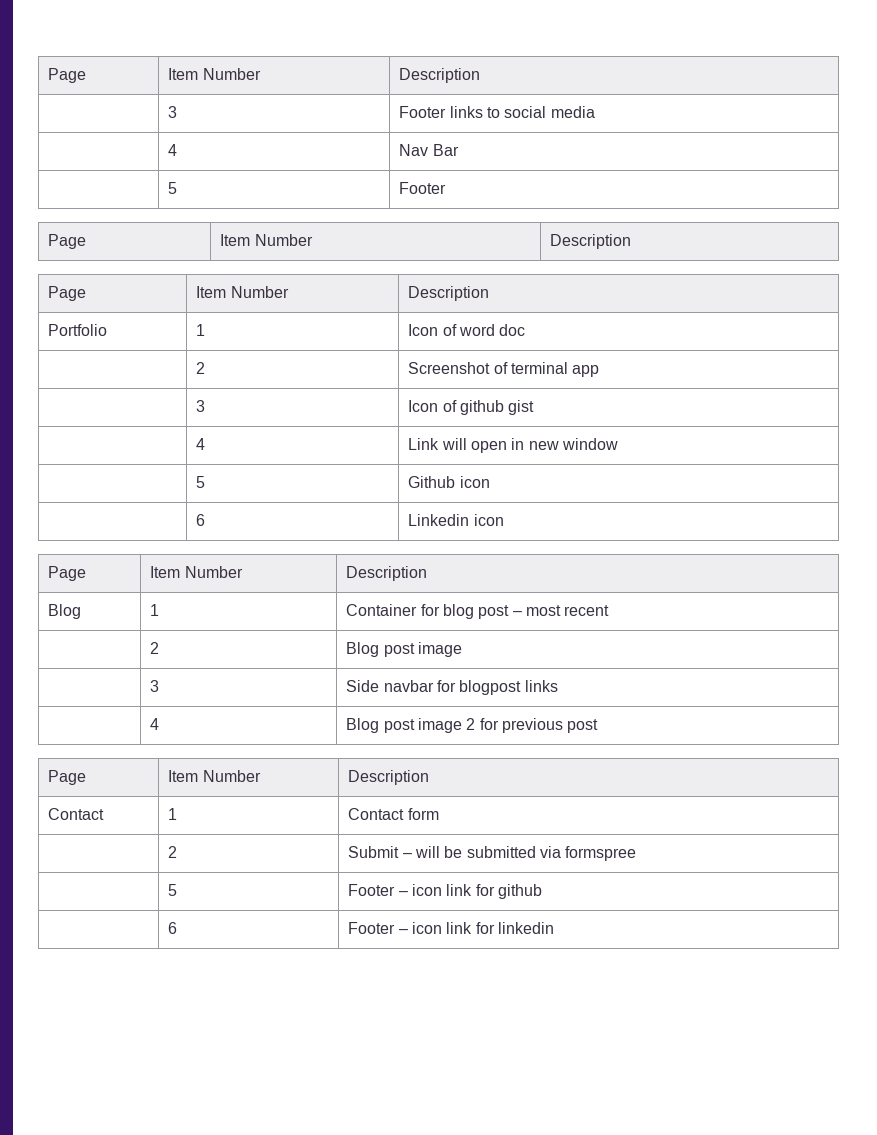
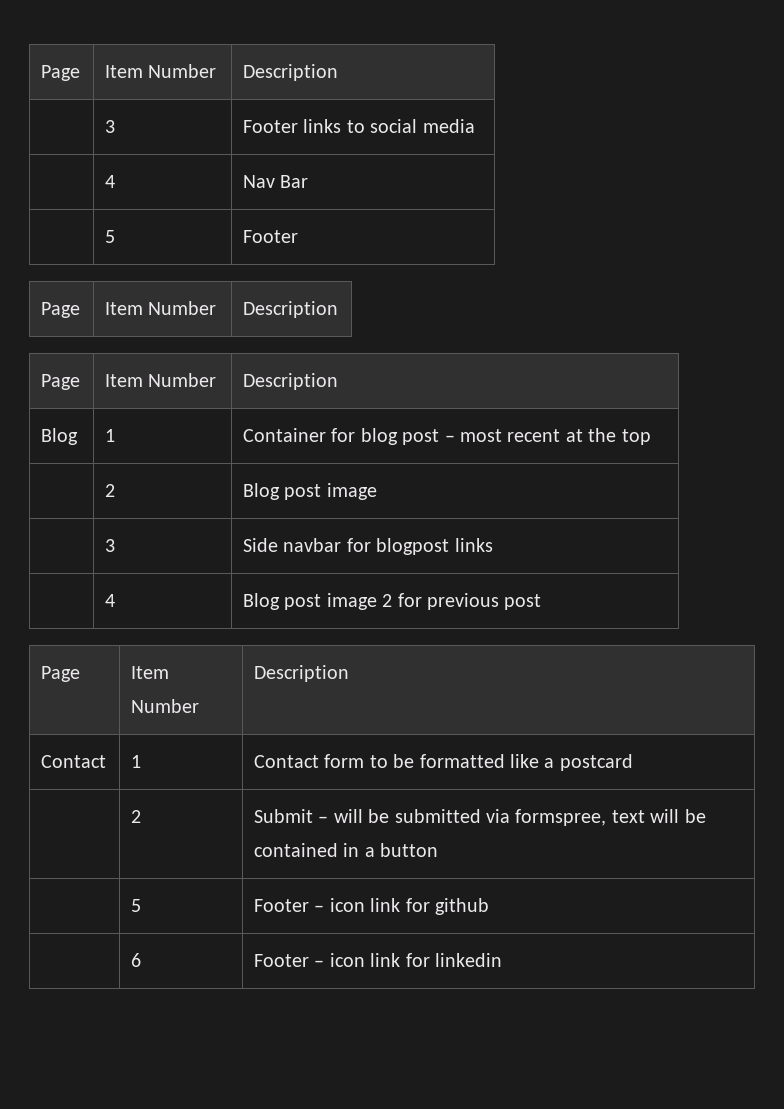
- Portfolio | 1 | Icon of word doc
- | 2 | Screenshot of terminal app
- | 3 | Icon of github gist
- | 4 | Link will open in new window
- | 5 | Github icon
- | 6 | Linkedin icon
- Page | Item Number | Description
- Blog | 1 | Container for blog post – most recent
+ Blog | 1 | Container for blog post – most recent at the top
- Contact | 1 | Contact form
+ Contact | 1 | Contact form to be formatted like a postcard
- | 2 | Submit – will be submitted via formspree
+ | 2 | Submit – will be submitted via formspree, text will be contained in a button

